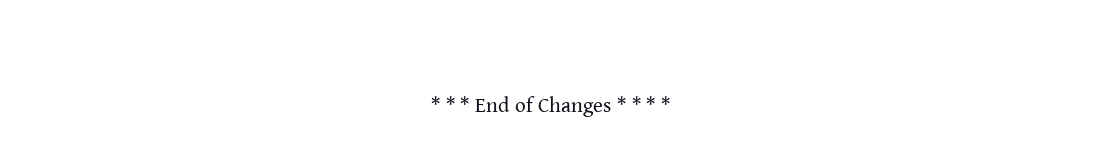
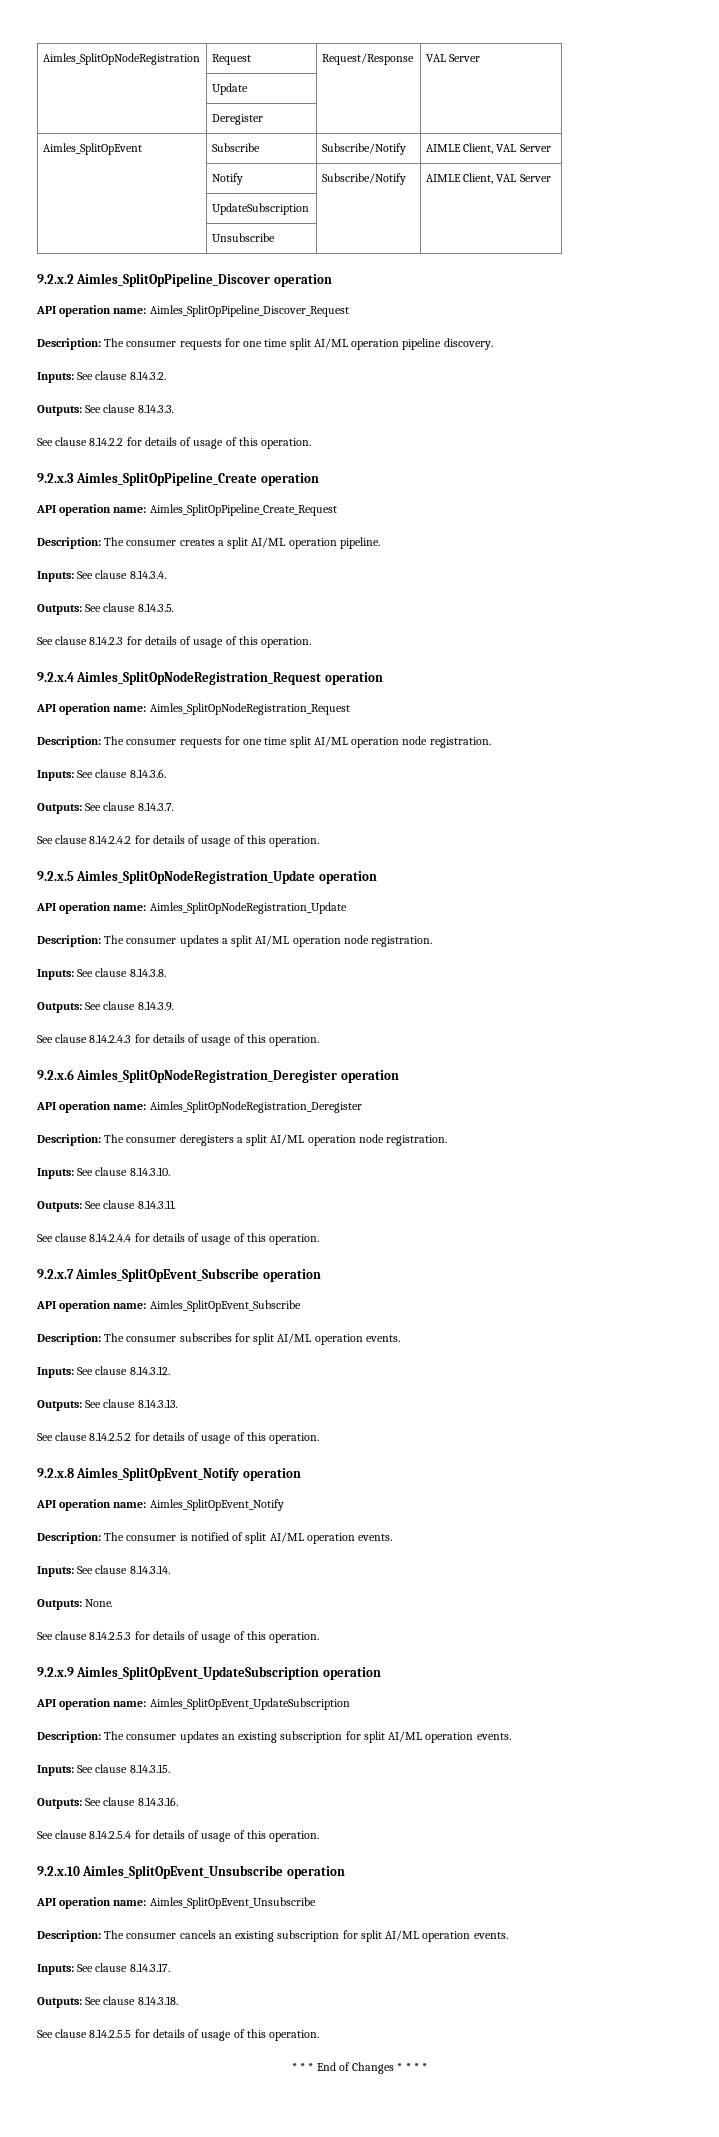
+ Aimles_SplitOpNodeRegistration | Request | Request/Response | VAL Server
+ | Update | |
+ | Deregister | |
+ Aimles_SplitOpEvent | Subscribe | Subscribe/Notify | AIMLE Client, VAL Server
+ | Notify | Subscribe/Notify | AIMLE Client, VAL Server
+ | UpdateSubscription | |
+ | Unsubscribe | |
+ 9.2.x.2 Aimles_SplitOpPipeline_Discover operation
+ API operation name: Aimles_SplitOpPipeline_Discover_Request
+ Description: The consumer requests for one time split AI/ML operation pipeline discovery.
+ Inputs: See clause 8.14.3.2.
+ Outputs: See clause 8.14.3.3.
+ See clause 8.14.2.2 for details of usage of this operation.
+ 9.2.x.3 Aimles_SplitOpPipeline_Create operation
+ API operation name: Aimles_SplitOpPipeline_Create_Request
+ Description: The consumer creates a split AI/ML operation pipeline.
+ Inputs: See clause 8.14.3.4.
+ Outputs: See clause 8.14.3.5.
+ See clause 8.14.2.3 for details of usage of this operation.
+ 9.2.x.4 Aimles_SplitOpNodeRegistration_Request operation
+ API operation name: Aimles_SplitOpNodeRegistration_Request
+ Description: The consumer requests for one time split AI/ML operation node registration.
+ Inputs: See clause 8.14.3.6.
+ Outputs: See clause 8.14.3.7.
+ See clause 8.14.2.4.2 for details of usage of this operation.
+ 9.2.x.5 Aimles_SplitOpNodeRegistration_Update operation
+ API operation name: Aimles_SplitOpNodeRegistration_Update
+ Description: The consumer updates a split AI/ML operation node registration.
+ Inputs: See clause 8.14.3.8.
+ Outputs: See clause 8.14.3.9.
+ See clause 8.14.2.4.3 for details of usage of this operation.
+ 9.2.x.6 Aimles_SplitOpNodeRegistration_Deregister operation
+ API operation name: Aimles_SplitOpNodeRegistration_Deregister
+ Description: The consumer deregisters a split AI/ML operation node registration.
+ Inputs: See clause 8.14.3.10.
+ Outputs: See clause 8.14.3.11.
+ See clause 8.14.2.4.4 for details of usage of this operation.
+ 9.2.x.7 Aimles_SplitOpEvent_Subscribe operation
+ API operation name: Aimles_SplitOpEvent_Subscribe
+ Description: The consumer subscribes for split AI/ML operation events.
+ Inputs: See clause 8.14.3.12.
+ Outputs: See clause 8.14.3.13.
+ See clause 8.14.2.5.2 for details of usage of this operation.
+ 9.2.x.8 Aimles_SplitOpEvent_Notify operation
+ API operation name: Aimles_SplitOpEvent_Notify
+ Description: The consumer is notified of split AI/ML operation events.
+ Inputs: See clause 8.14.3.14.
+ Outputs: None.
+ See clause 8.14.2.5.3 for details of usage of this operation.
+ 9.2.x.9 Aimles_SplitOpEvent_UpdateSubscription operation
+ API operation name: Aimles_SplitOpEvent_UpdateSubscription
+ Description: The consumer updates an existing subscription for split AI/ML operation events.
+ Inputs: See clause 8.14.3.15.
+ Outputs: See clause 8.14.3.16.
+ See clause 8.14.2.5.4 for details of usage of this operation.
+ 9.2.x.10 Aimles_SplitOpEvent_Unsubscribe operation
+ API operation name: Aimles_SplitOpEvent_Unsubscribe
+ Description: The consumer cancels an existing subscription for split AI/ML operation events.
+ Inputs: See clause 8.14.3.17.
+ Outputs: See clause 8.14.3.18.
+ See clause 8.14.2.5.5 for details of usage of this operation.

